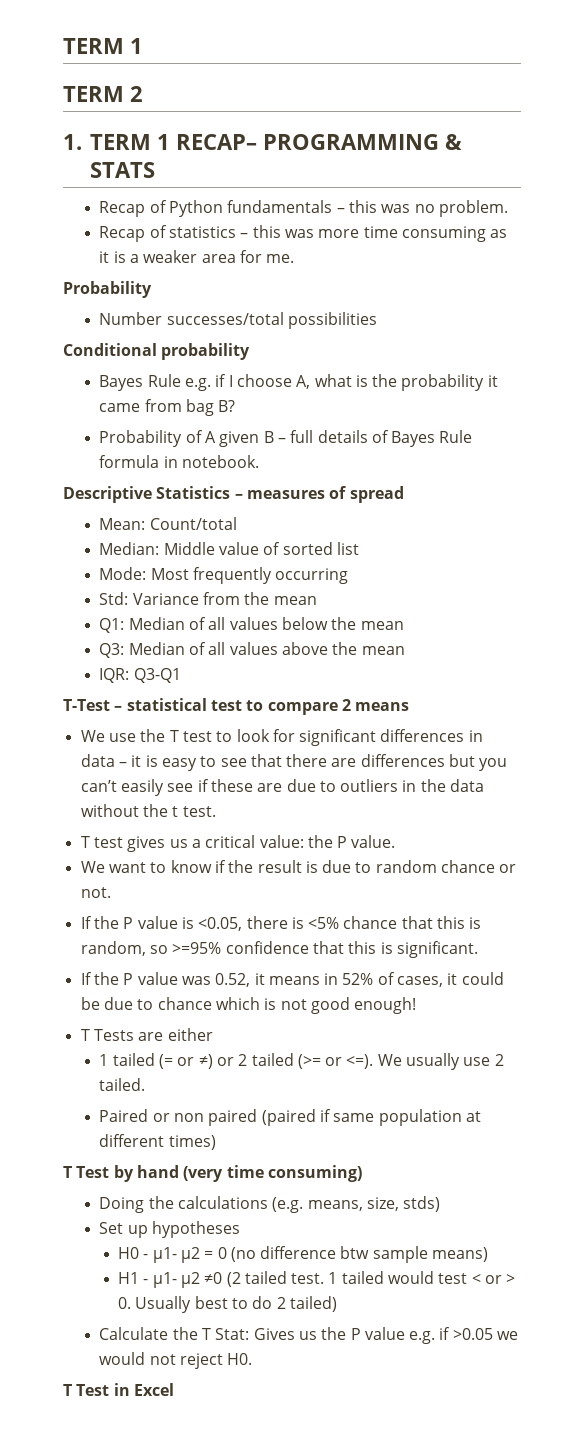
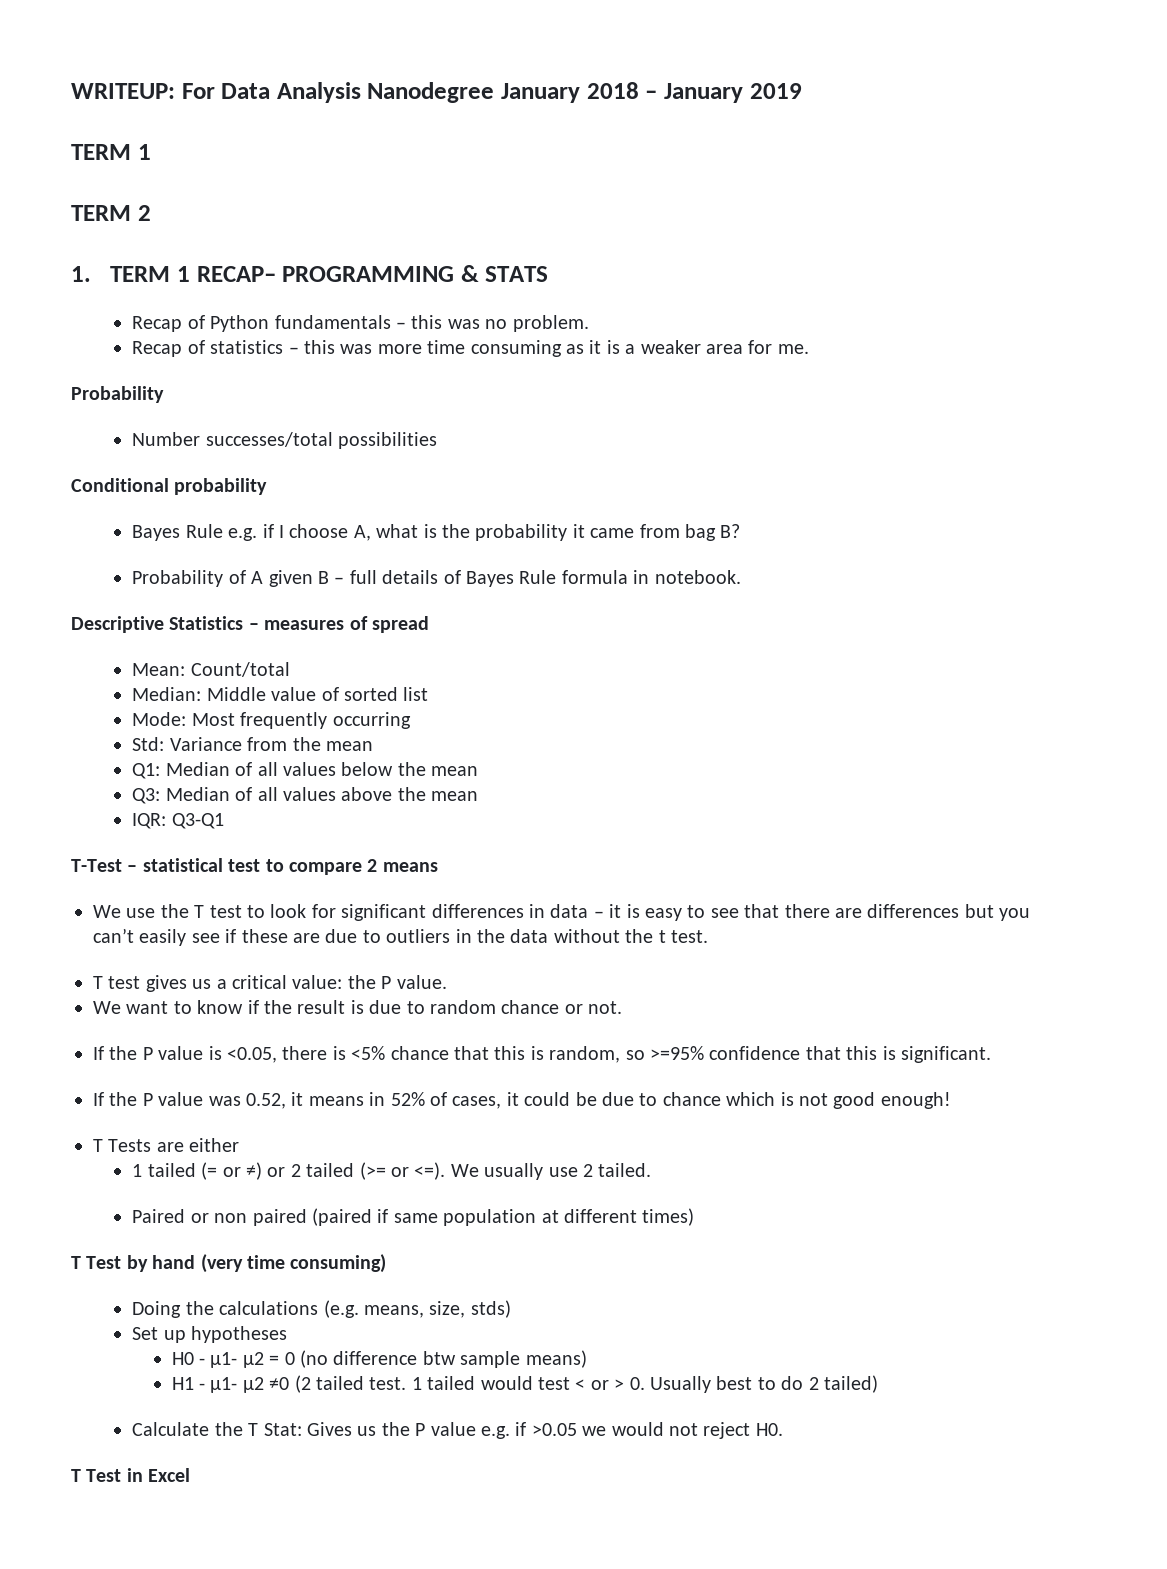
+ WRITEUP: For Data Analysis Nanodegree January 2018 – January 2019

